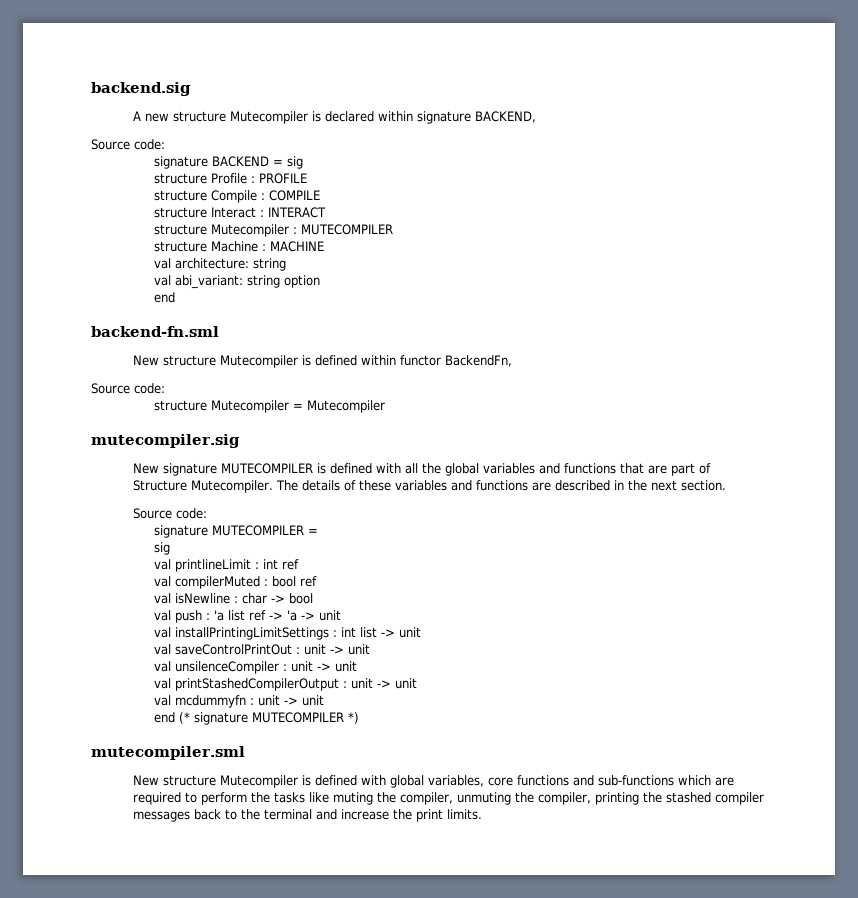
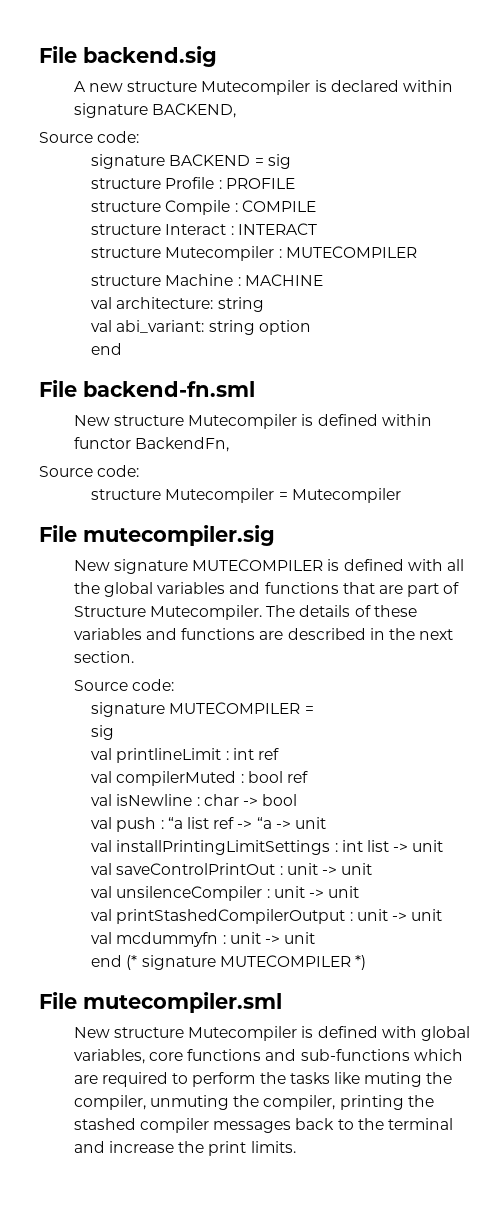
- backend.sig
+ File backend.sig
- backend-fn.sml
+ File backend-fn.sml
- mutecompiler.sig
+ File mutecompiler.sig
- val push : 'a list ref -> 'a -> unit
+ val push : “a list ref -> “a -> unit
- mutecompiler.sml
+ File mutecompiler.sml

